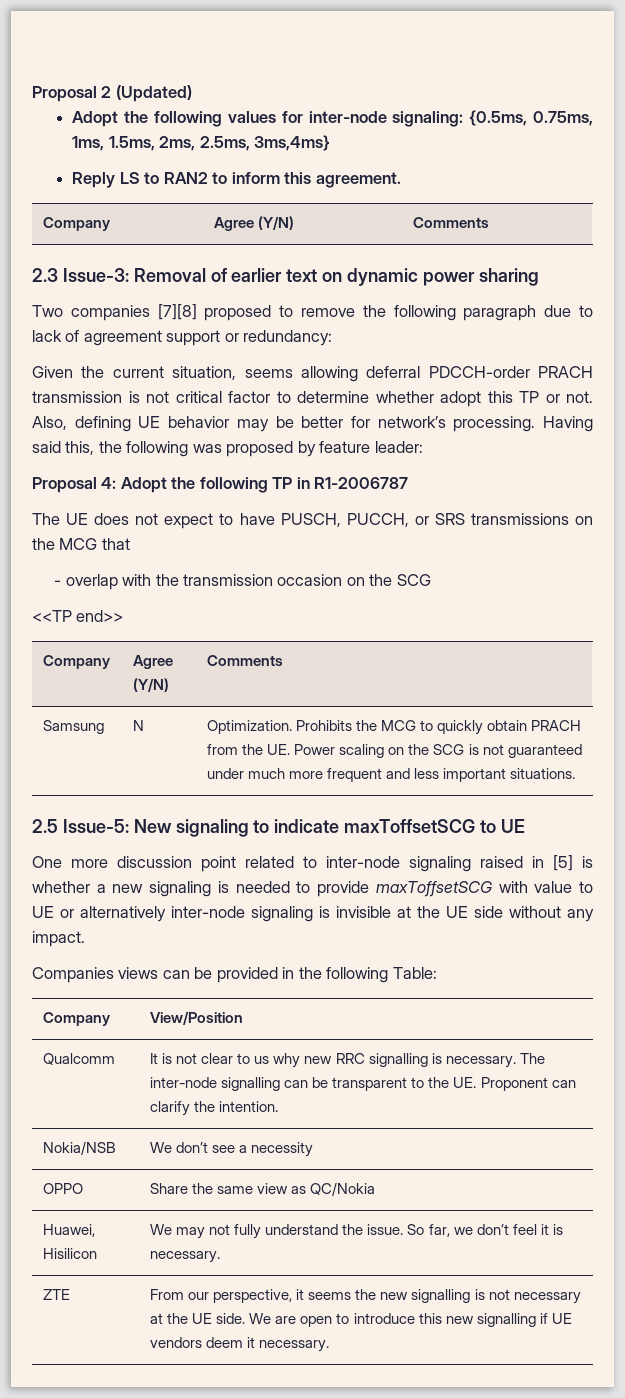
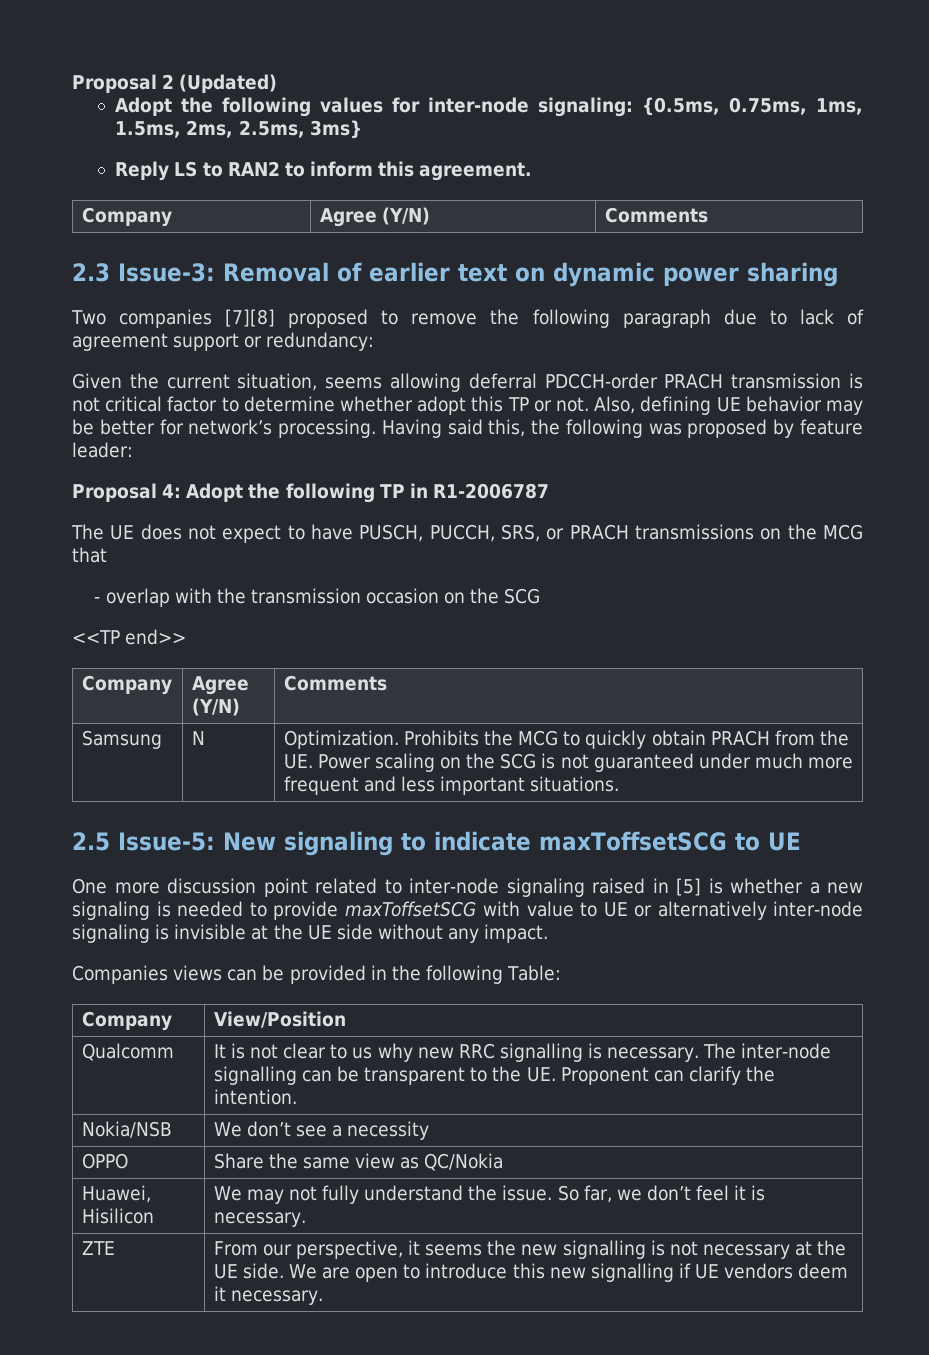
- Adopt the following values for inter-node signaling: {0.5ms, 0.75ms, 1ms, 1.5ms, 2ms, 2.5ms, 3ms,4ms}
+ Adopt the following values for inter-node signaling: {0.5ms, 0.75ms, 1ms, 1.5ms, 2ms, 2.5ms, 3ms}
- The UE does not expect to have PUSCH, PUCCH, or SRS transmissions on the MCG that
+ The UE does not expect to have PUSCH, PUCCH, SRS, or PRACH transmissions on the MCG that

